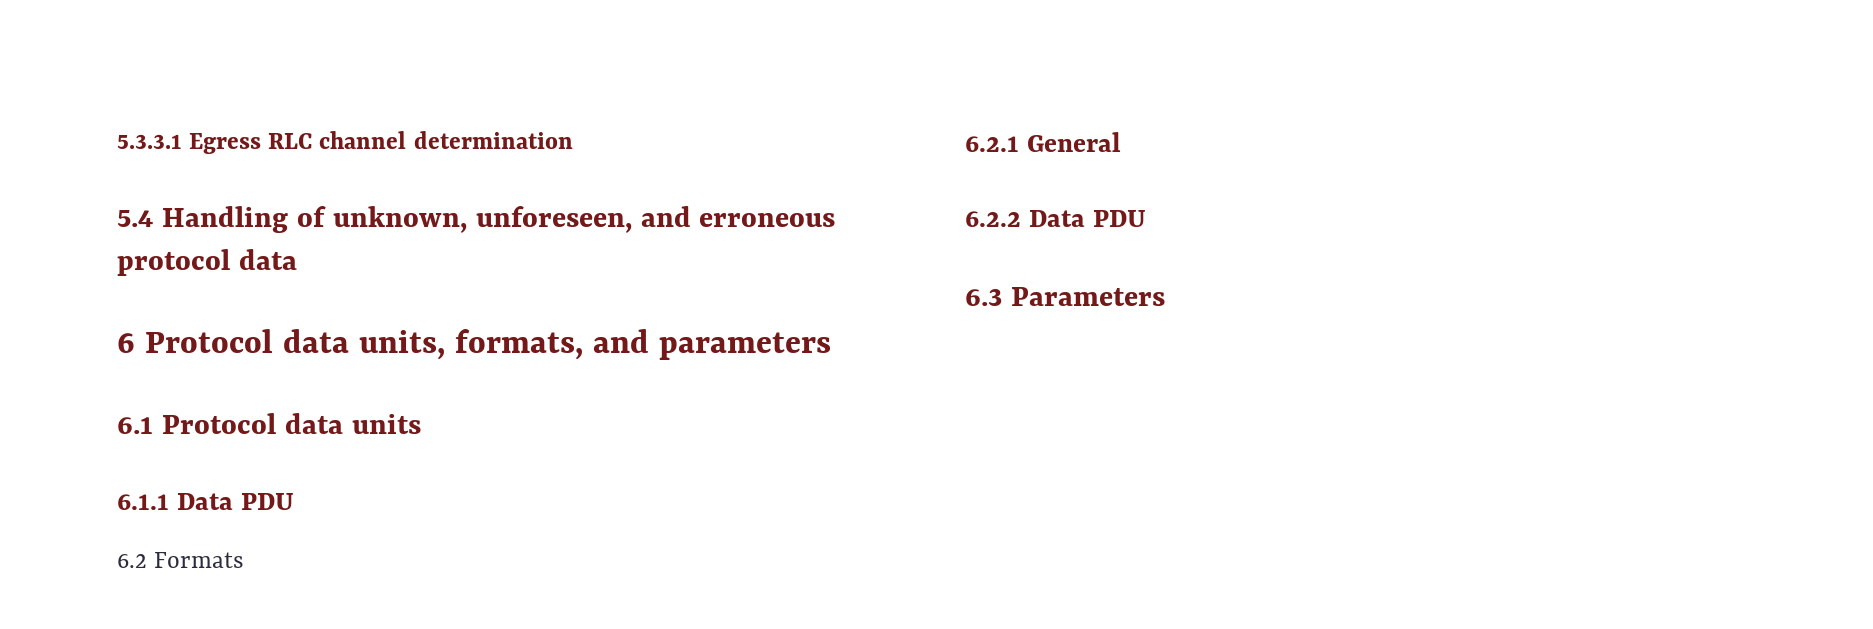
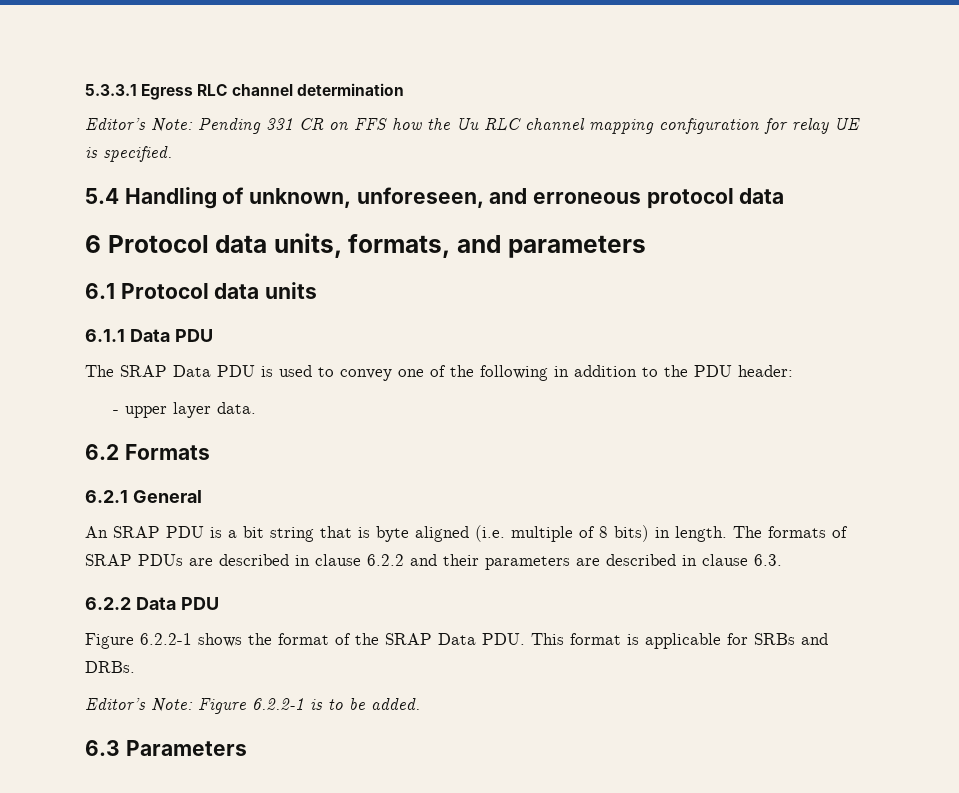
+ Editor’s Note: Pending 331 CR on FFS how the Uu RLC channel mapping configuration for relay UE is specified.
+ The SRAP Data PDU is used to convey one of the following in addition to the PDU header:
+ - upper layer data.
  6.2 Formats
  6.2.1 General
+ An SRAP PDU is a bit string that is byte aligned (i.e. multiple of 8 bits) in length. The formats of SRAP PDUs are described in clause 6.2.2 and their parameters are described in clause 6.3.
  6.2.2 Data PDU
+ Figure 6.2.2-1 shows the format of the SRAP Data PDU. This format is applicable for SRBs and DRBs.
+ Editor’s Note: Figure 6.2.2-1 is to be added.

